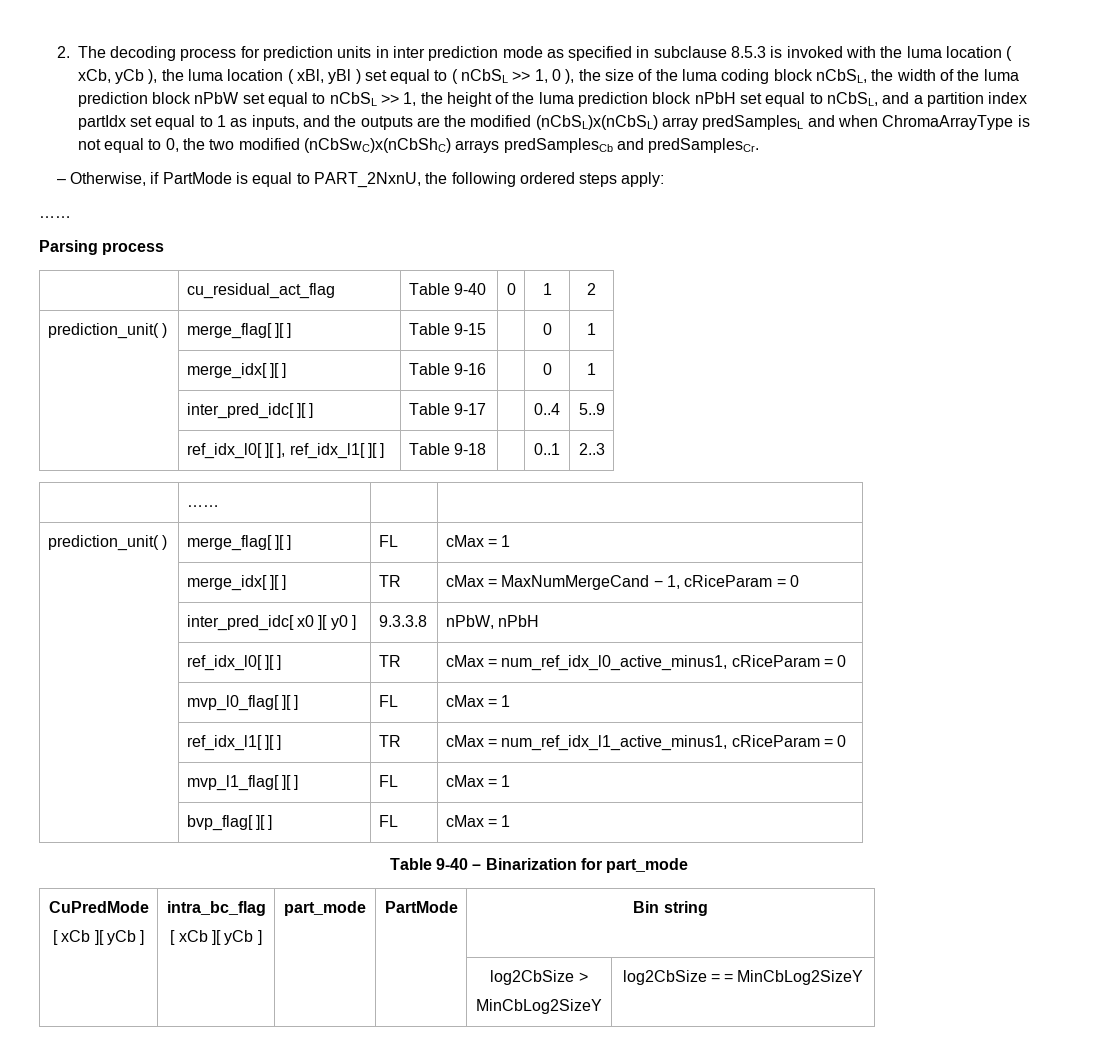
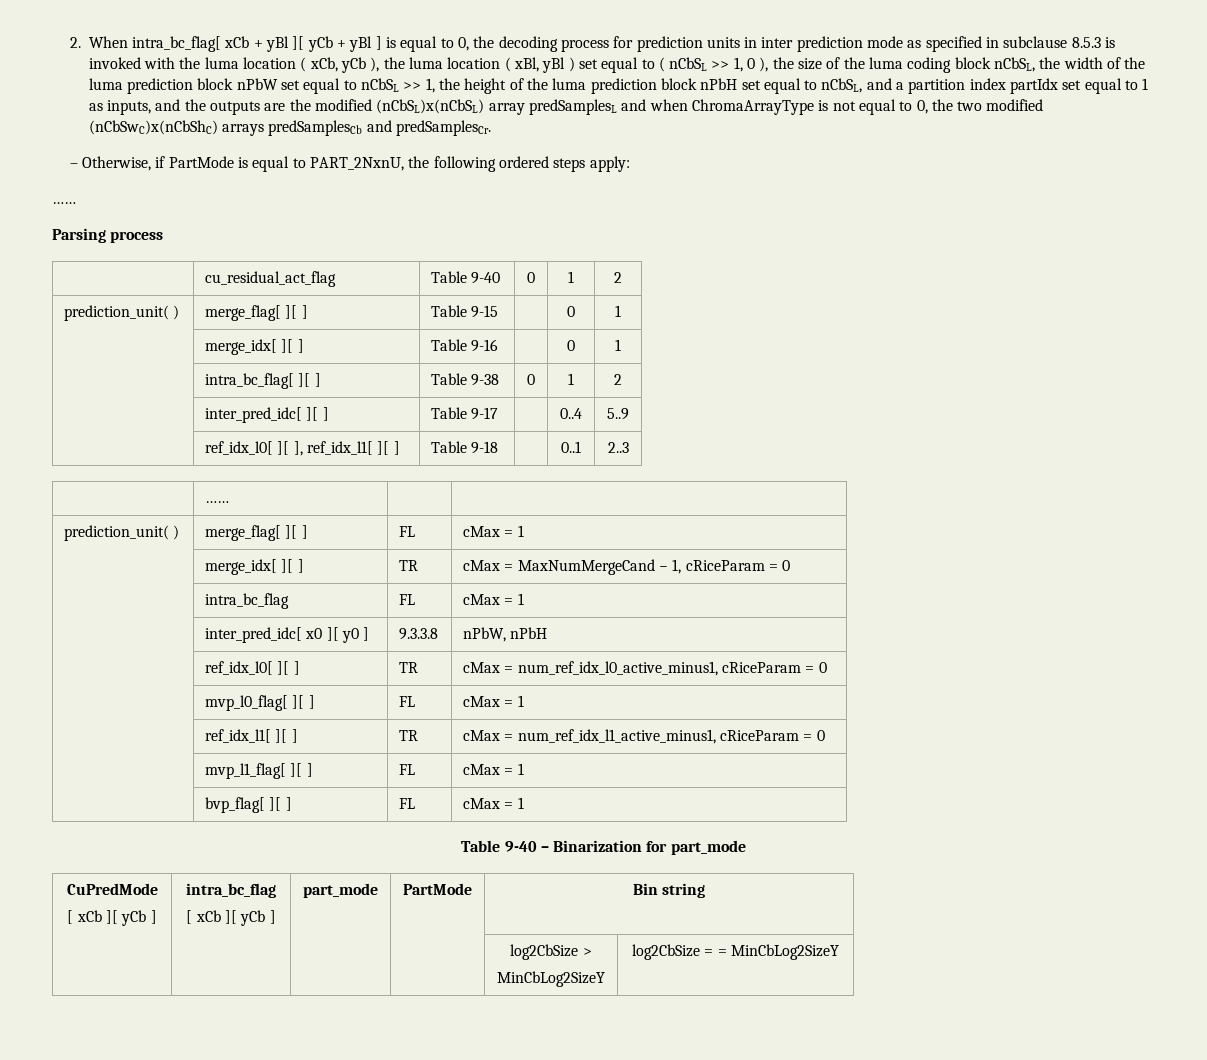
- 2. The decoding process for prediction units in inter prediction mode as specified in subclause 8.5.3 is invoked with the luma location ( xCb, yCb ), the luma location ( xBl, yBl ) set equal to ( nCbSL >> 1, 0 ), the size of the luma coding block nCbSL, the width of the luma prediction block nPbW set equal to nCbSL >> 1, the height of the luma prediction block nPbH set equal to nCbSL, and a partition index partIdx set equal to 1 as inputs, and the outputs are the modified (nCbSL)x(nCbSL) array predSamplesL and when ChromaArrayType is not equal to 0, the two modified (nCbSwC)x(nCbShC) arrays predSamplesCb and predSamplesCr.
+ 2. When intra_bc_flag[ xCb + yBl ][ yCb + yBl ] is equal to 0, the decoding process for prediction units in inter prediction mode as specified in subclause 8.5.3 is invoked with the luma location ( xCb, yCb ), the luma location ( xBl, yBl ) set equal to ( nCbSL >> 1, 0 ), the size of the luma coding block nCbSL, the width of the luma prediction block nPbW set equal to nCbSL >> 1, the height of the luma prediction block nPbH set equal to nCbSL, and a partition index partIdx set equal to 1 as inputs, and the outputs are the modified (nCbSL)x(nCbSL) array predSamplesL and when ChromaArrayType is not equal to 0, the two modified (nCbSwC)x(nCbShC) arrays predSamplesCb and predSamplesCr.
+ | intra_bc_flag[ ][ ] | Table 9-38 | 0 | 1 | 2
+ | intra_bc_flag | FL | cMax = 1

